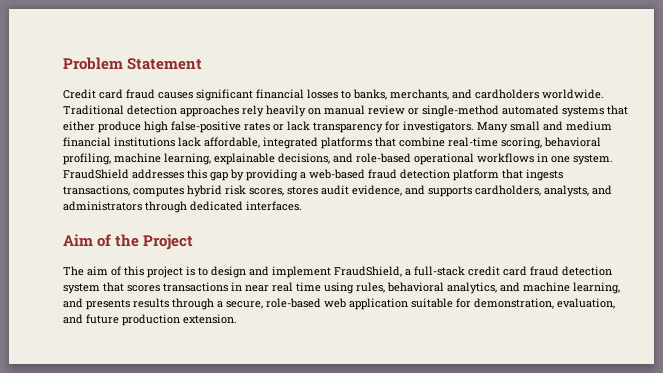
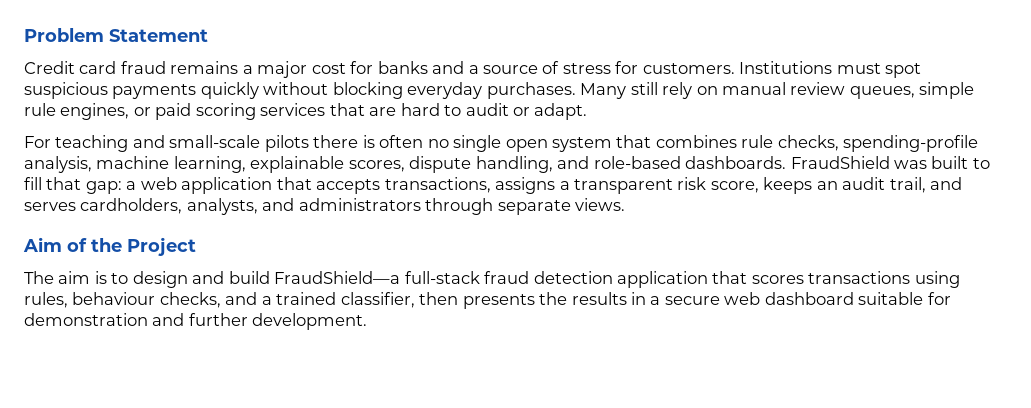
- Credit card fraud causes significant financial losses to banks, merchants, and cardholders worldwide. Traditional detection approaches rely heavily on manual review or single-method automated systems that either produce high false-positive rates or lack transparency for investigators. Many small and medium financial institutions lack affordable, integrated platforms that combine real-time scoring, behavioral profiling, machine learning, explainable decisions, and role-based operational workflows in one system. FraudShield addresses this gap by providing a web-based fraud detection platform that ingests transactions, computes hybrid risk scores, stores audit evidence, and supports cardholders, analysts, and administrators through dedicated interfaces.
+ Credit card fraud remains a major cost for banks and a source of stress for customers. Institutions must spot suspicious payments quickly without blocking everyday purchases. Many still rely on manual review queues, simple rule engines, or paid scoring services that are hard to audit or adapt.
+ For teaching and small-scale pilots there is often no single open system that combines rule checks, spending-profile analysis, machine learning, explainable scores, dispute handling, and role-based dashboards. FraudShield was built to fill that gap: a web application that accepts transactions, assigns a transparent risk score, keeps an audit trail, and serves cardholders, analysts, and administrators through separate views.
- The aim of this project is to design and implement FraudShield, a full-stack credit card fraud detection system that scores transactions in near real time using rules, behavioral analytics, and machine learning, and presents results through a secure, role-based web application suitable for demonstration, evaluation, and future production extension.
+ The aim is to design and build FraudShield—a full-stack fraud detection application that scores transactions using rules, behaviour checks, and a trained classifier, then presents the results in a secure web dashboard suitable for demonstration and further development.

